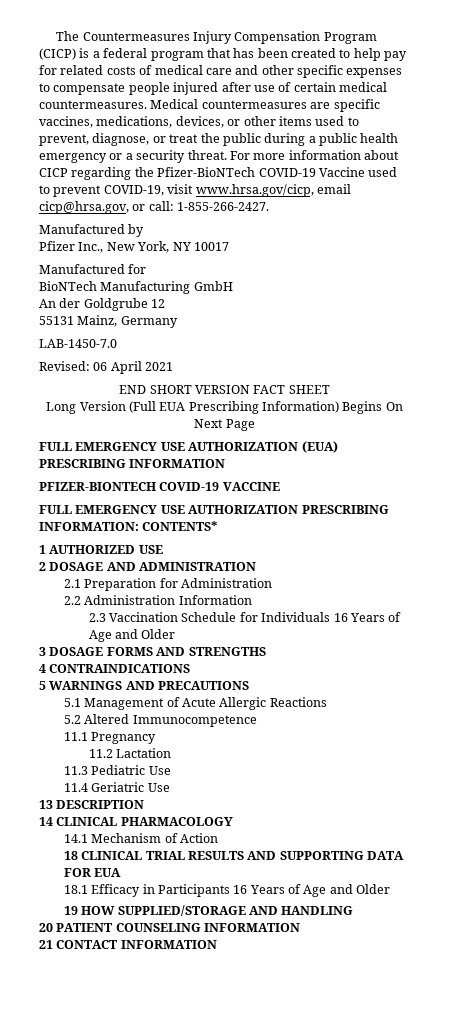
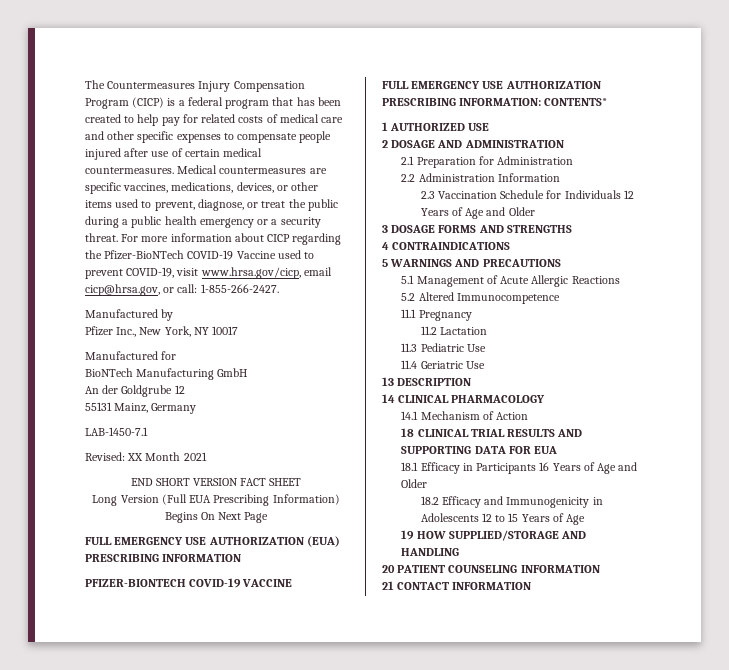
- LAB-1450-7.0
+ LAB-1450-7.1
- Revised: 06 April 2021
+ Revised: XX Month 2021
- 2.3 Vaccination Schedule for Individuals 16 Years of Age and Older
+ 2.3 Vaccination Schedule for Individuals 12 Years of Age and Older
+ 18.2 Efficacy and Immunogenicity in Adolescents 12 to 15 Years of Age

